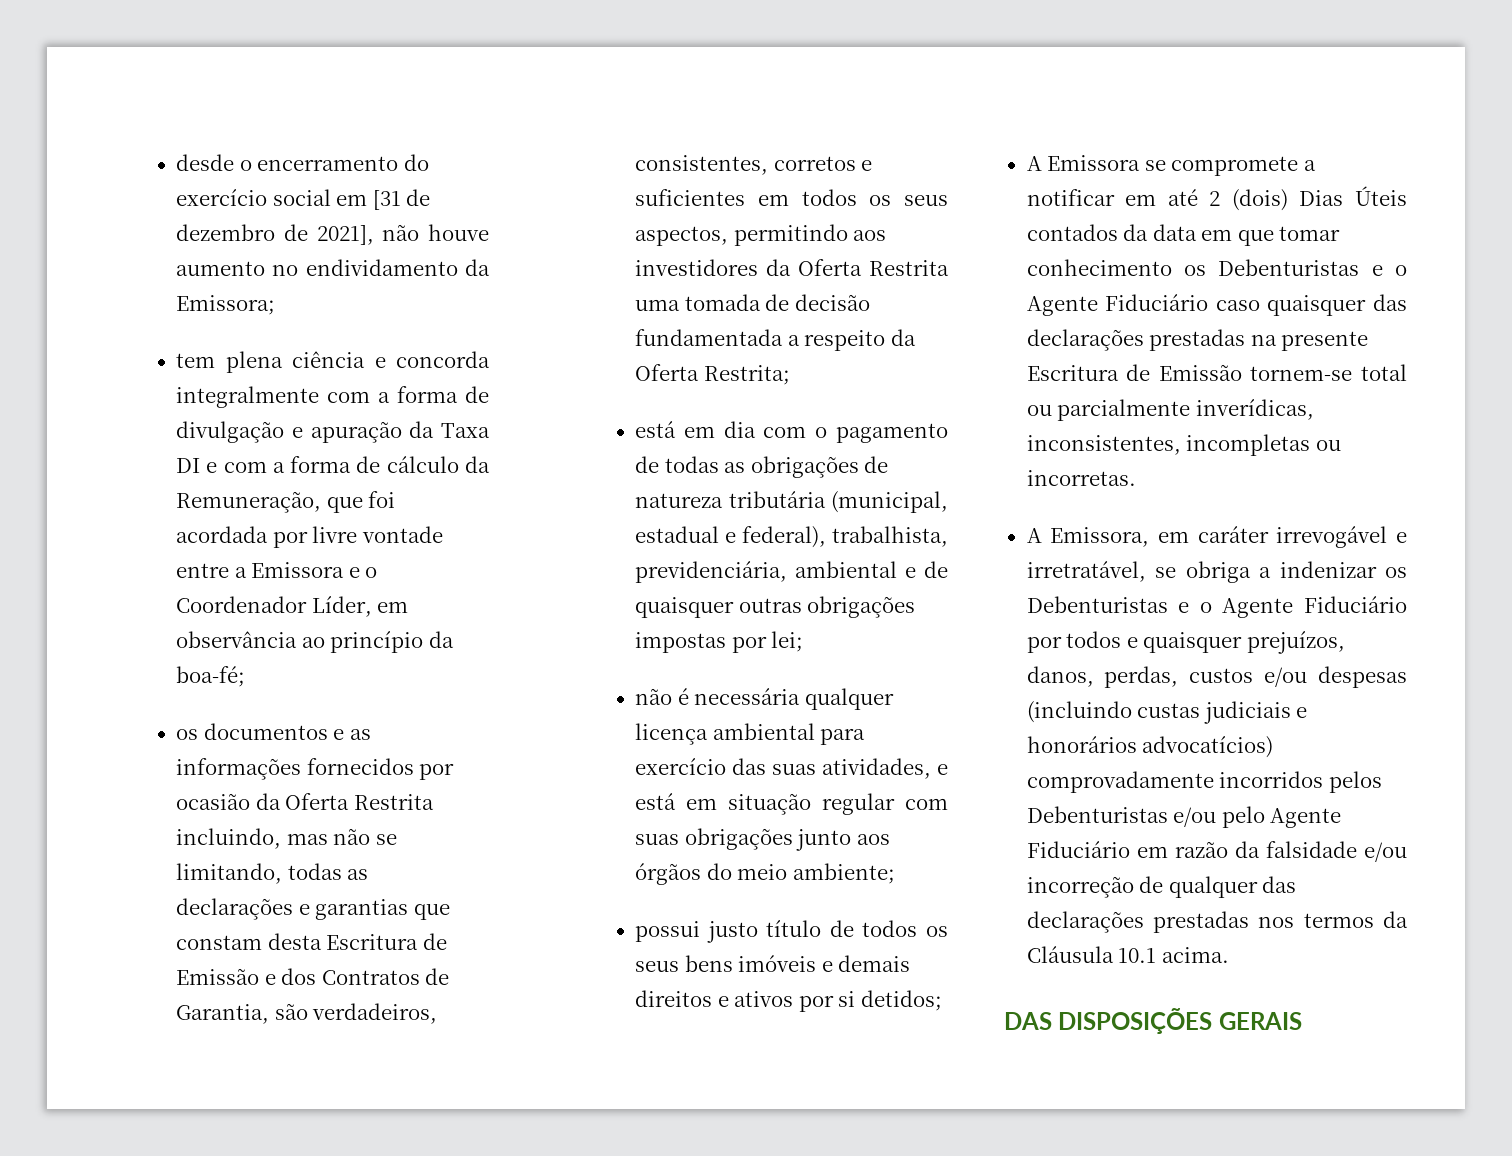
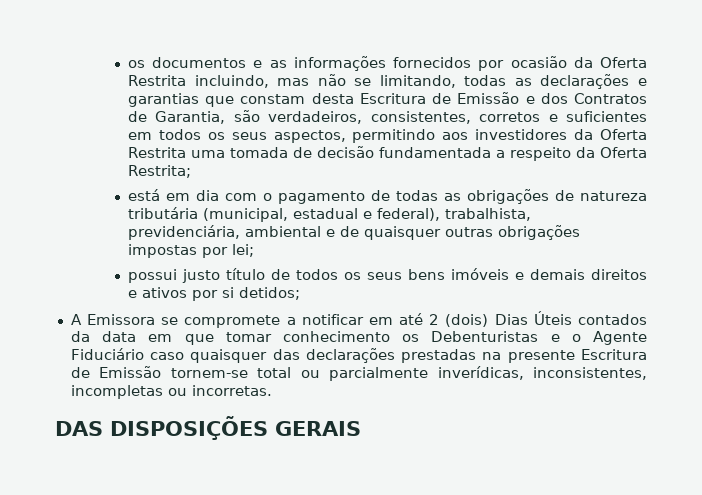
- desde o encerramento do exercício social em [31 de dezembro de 2021], não houve aumento no endividamento da Emissora;
- tem plena ciência e concorda integralmente com a forma de divulgação e apuração da Taxa DI e com a forma de cálculo da Remuneração, que foi acordada por livre vontade entre a Emissora e o Coordenador Líder, em observância ao princípio da boa-fé;
- não é necessária qualquer licença ambiental para exercício das suas atividades, e está em situação regular com suas obrigações junto aos órgãos do meio ambiente;
- A Emissora, em caráter irrevogável e irretratável, se obriga a indenizar os Debenturistas e o Agente Fiduciário por todos e quaisquer prejuízos, danos, perdas, custos e/ou despesas (incluindo custas judiciais e honorários advocatícios) comprovadamente incorridos pelos Debenturistas e/ou pelo Agente Fiduciário em razão da falsidade e/ou incorreção de qualquer das declarações prestadas nos termos da Cláusula 10.1 acima.

